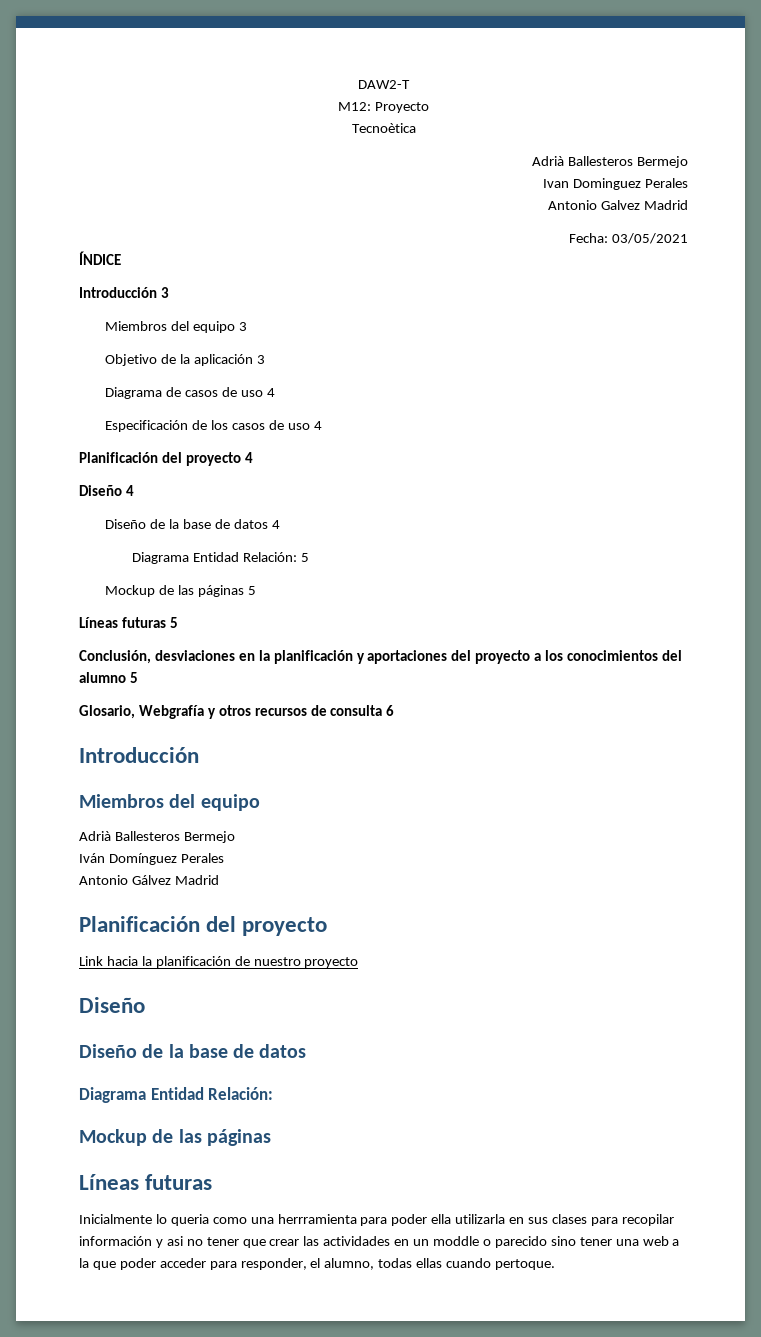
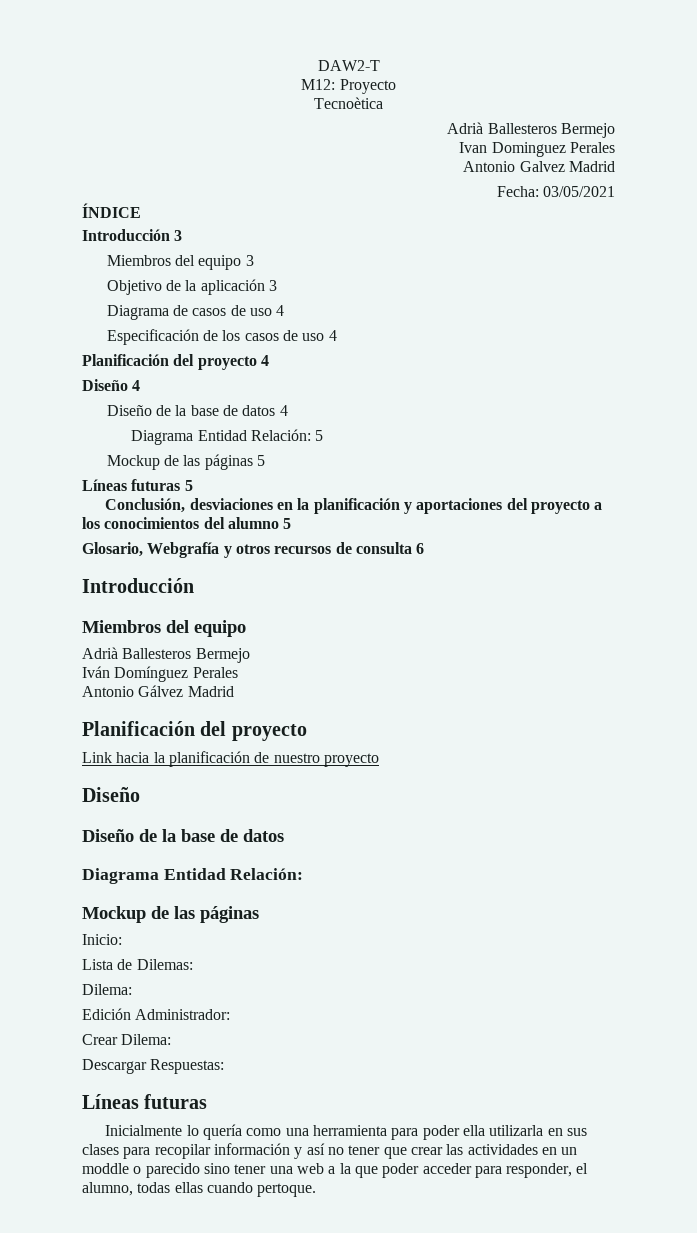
+ Inicio:
+ Lista de Dilemas:
+ Dilema:
+ Edición Administrador:
+ Crear Dilema:
+ Descargar Respuestas:
- Inicialmente lo queria como una herrramienta para poder ella utilizarla en sus clases para recopilar información y asi no tener que crear las actividades en un moddle o parecido sino tener una web a la que poder acceder para responder, el alumno, todas ellas cuando pertoque.
+ Inicialmente lo quería como una herramienta para poder ella utilizarla en sus clases para recopilar información y así no tener que crear las actividades en un moddle o parecido sino tener una web a la que poder acceder para responder, el alumno, todas ellas cuando pertoque.

